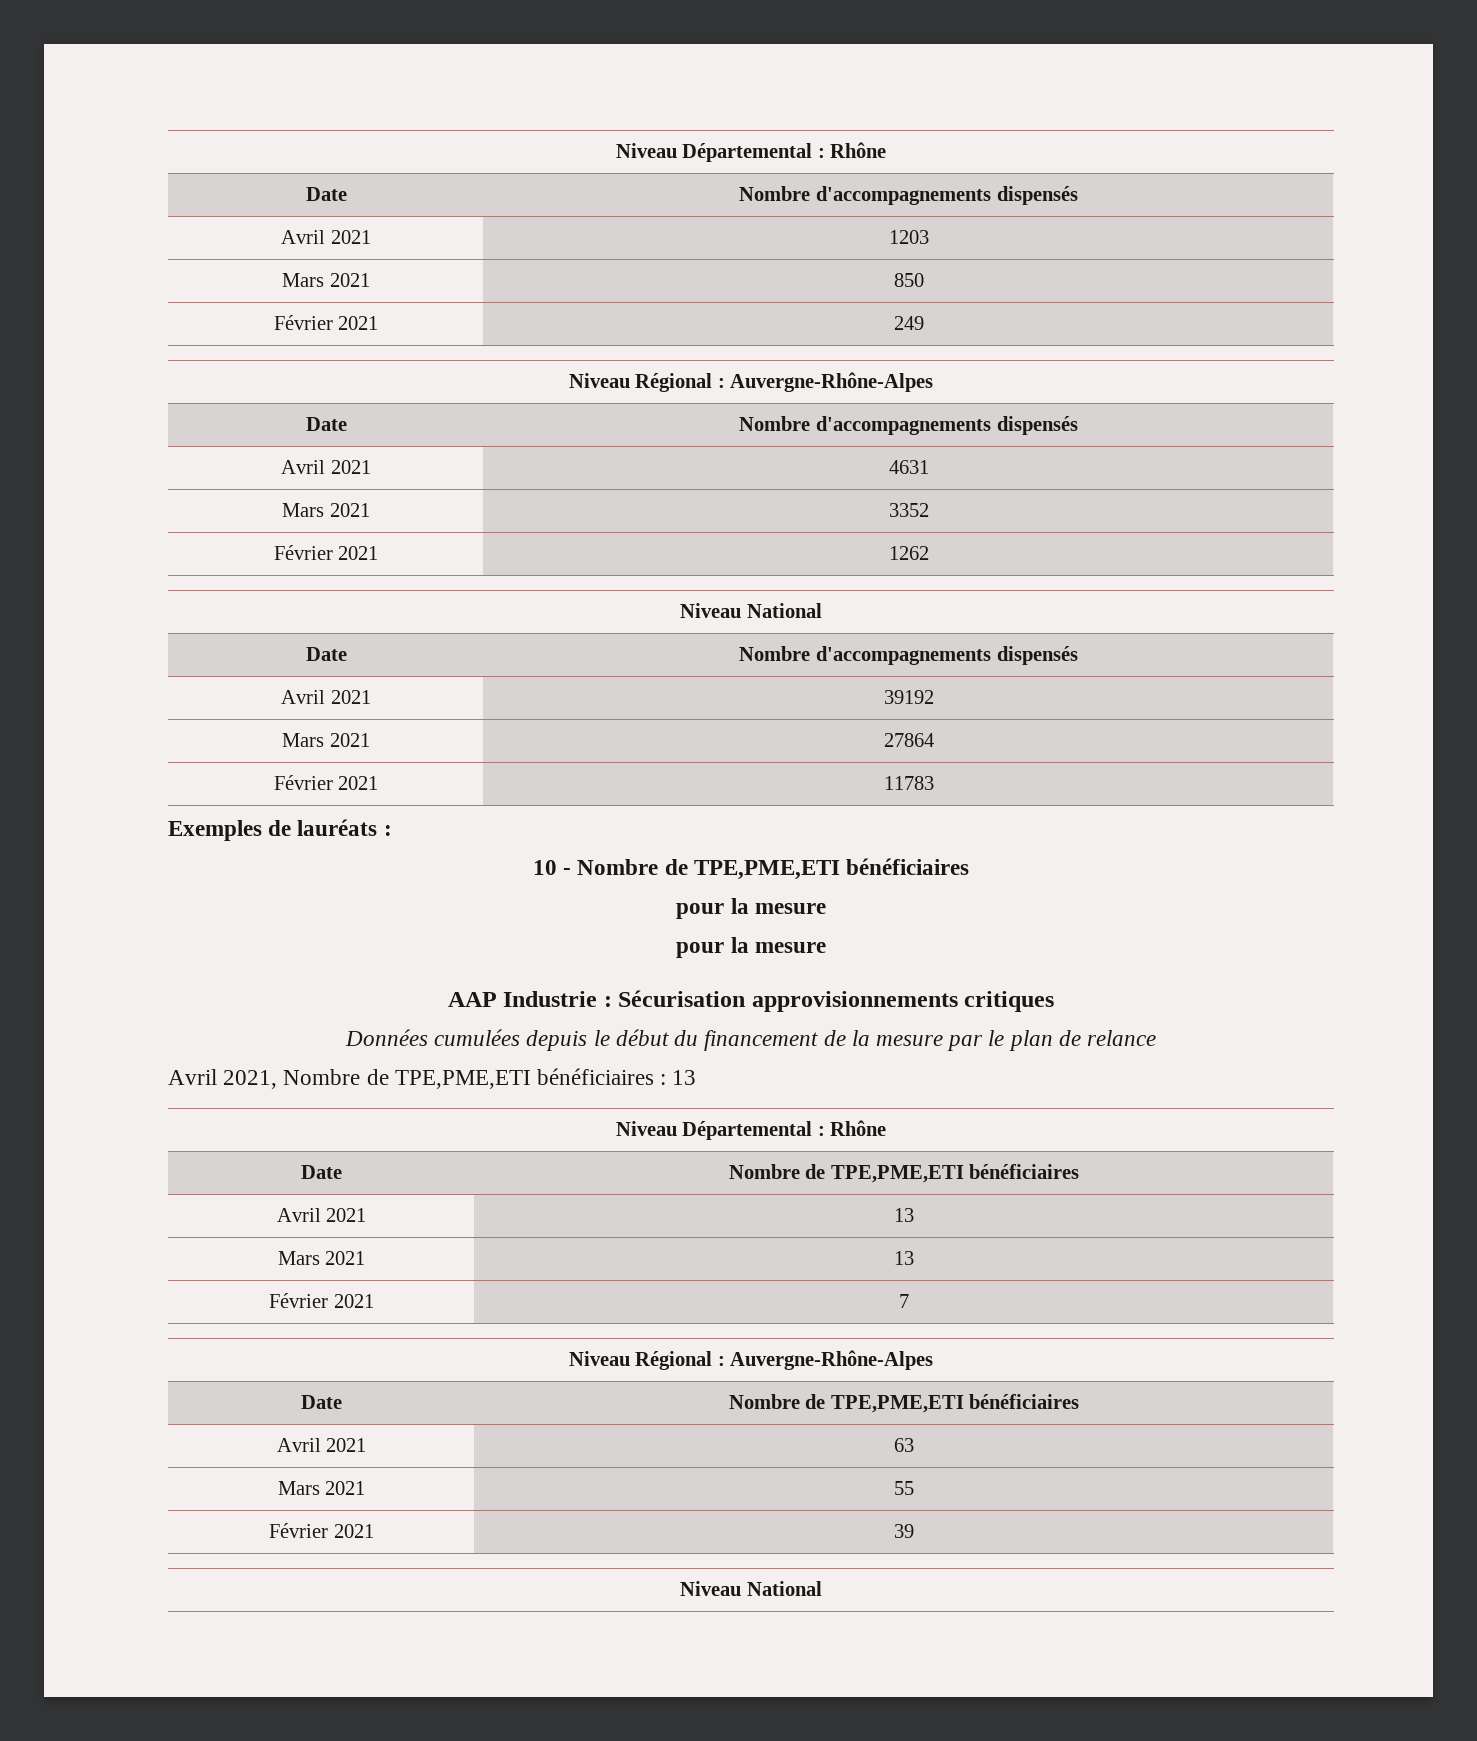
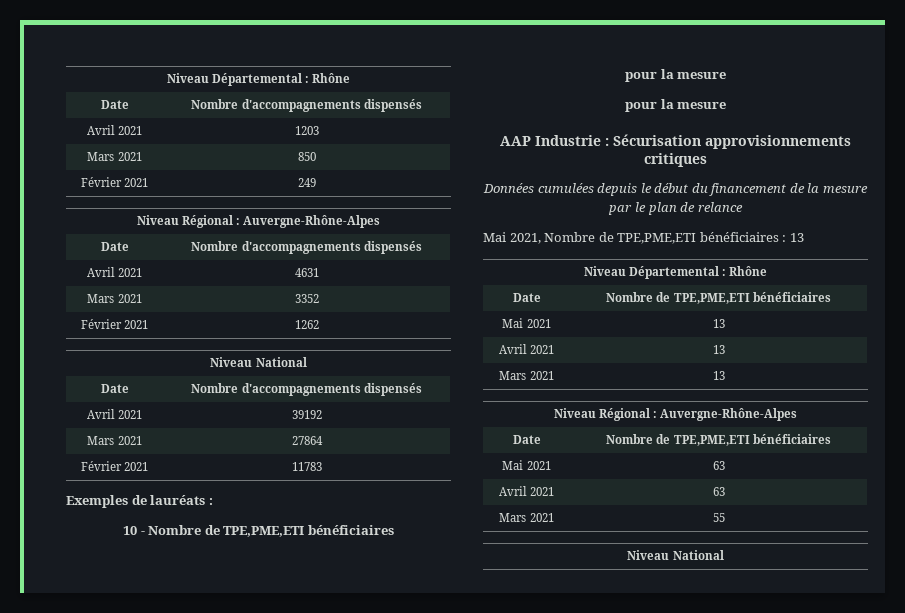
- Avril 2021, Nombre de TPE,PME,ETI bénéficiaires : 13
+ Mai 2021, Nombre de TPE,PME,ETI bénéficiaires : 13
+ Mai 2021 | 13
- Février 2021 | 7
+ Mai 2021 | 63
- Février 2021 | 39

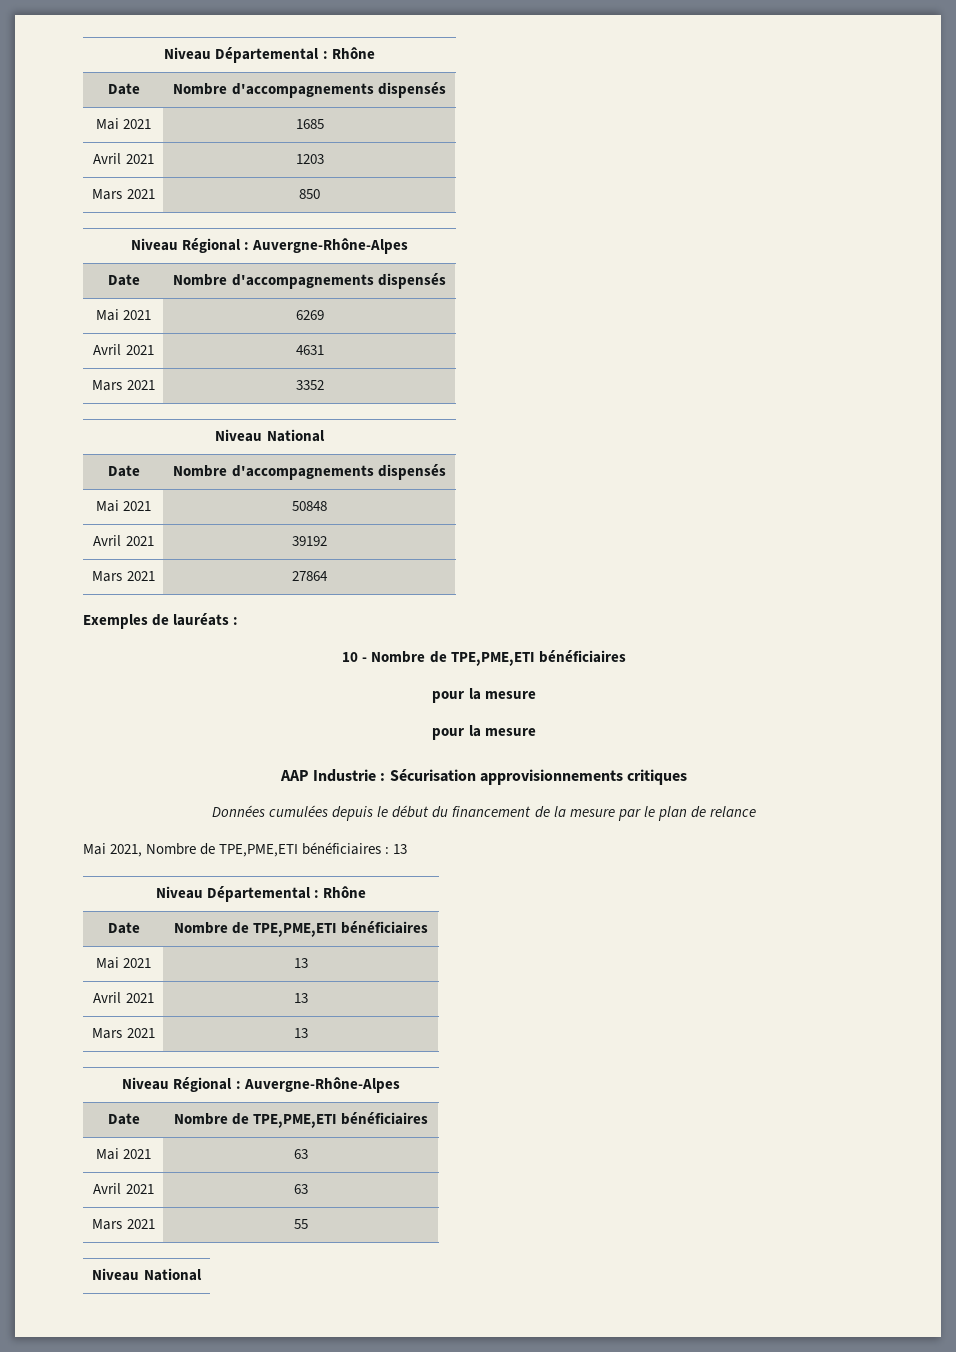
+ Mai 2021 | 1685
- Février 2021 | 249
+ Mai 2021 | 6269
- Février 2021 | 1262
+ Mai 2021 | 50848
- Février 2021 | 11783

